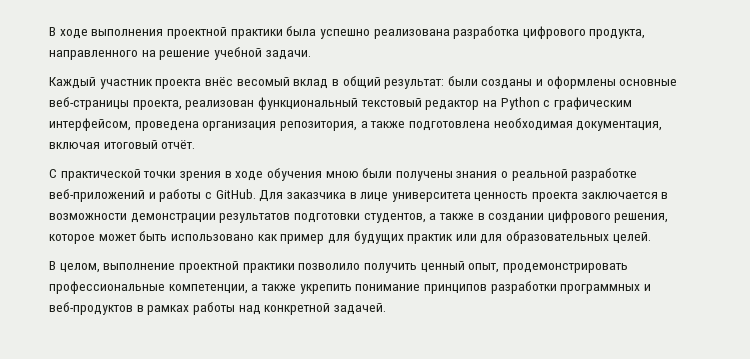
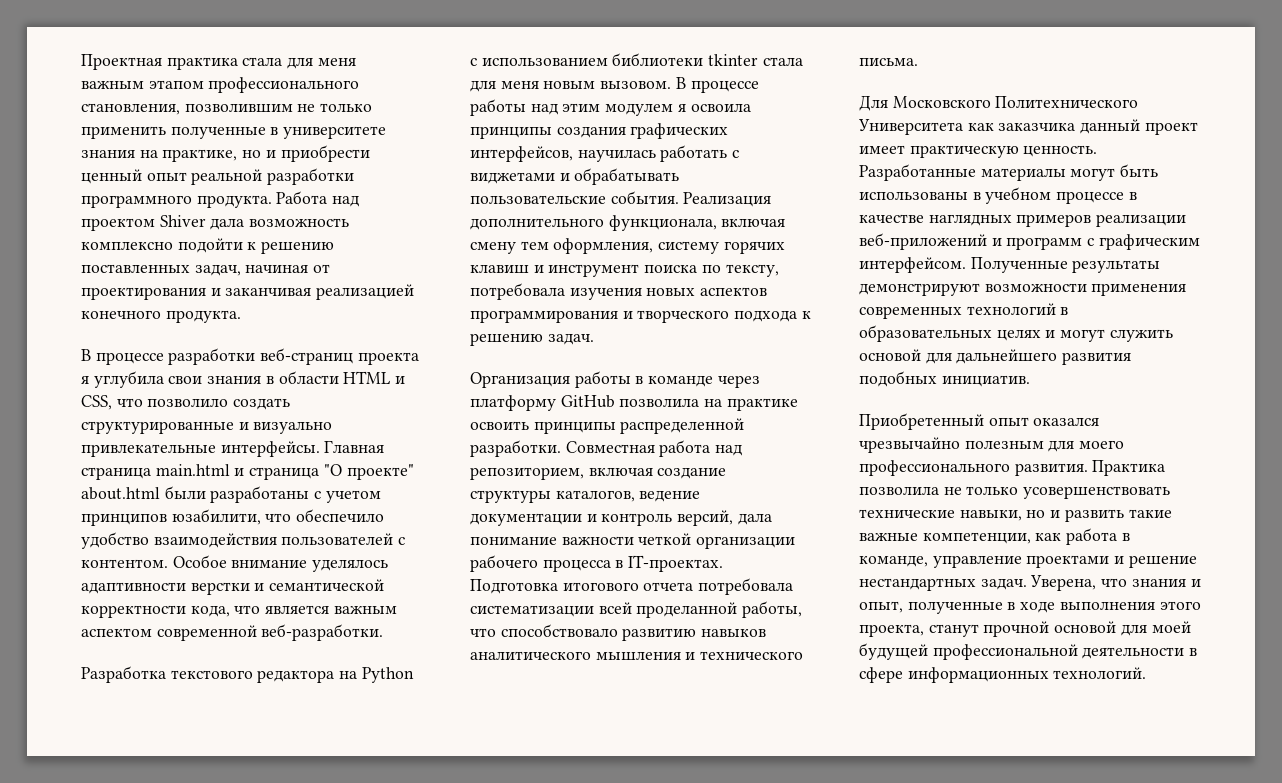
- В ходе выполнения проектной практики была успешно реализована разработка цифрового продукта, направленного на решение учебной задачи.
- Каждый участник проекта внёс весомый вклад в общий результат: были созданы и оформлены основные веб-страницы проекта, реализован функциональный текстовый редактор на Python с графическим интерфейсом, проведена организация репозитория, а также подготовлена необходимая документация, включая итоговый отчёт.
- С практической точки зрения в ходе обучения мною были получены знания о реальной разработке веб-приложений и работы с GitHub. Для заказчика в лице университета ценность проекта заключается в возможности демонстрации результатов подготовки студентов, а также в создании цифрового решения, которое может быть использовано как пример для будущих практик или для образовательных целей.
- В целом, выполнение проектной практики позволило получить ценный опыт, продемонстрировать профессиональные компетенции, а также укрепить понимание принципов разработки программных и веб-продуктов в рамках работы над конкретной задачей.
+ Проектная практика стала для меня важным этапом профессионального становления, позволившим не только применить полученные в университете знания на практике, но и приобрести ценный опыт реальной разработки программного продукта. Работа над проектом Shiver дала возможность комплексно подойти к решению поставленных задач, начиная от проектирования и заканчивая реализацией конечного продукта.
+ В процессе разработки веб-страниц проекта я углубила свои знания в области HTML и CSS, что позволило создать структурированные и визуально привлекательные интерфейсы. Главная страница main.html и страница "О проекте" about.html были разработаны с учетом принципов юзабилити, что обеспечило удобство взаимодействия пользователей с контентом. Особое внимание уделялось адаптивности верстки и семантической корректности кода, что является важным аспектом современной веб-разработки.
+ Разработка текстового редактора на Python с использованием библиотеки tkinter стала для меня новым вызовом. В процессе работы над этим модулем я освоила принципы создания графических интерфейсов, научилась работать с виджетами и обрабатывать пользовательские события. Реализация дополнительного функционала, включая смену тем оформления, систему горячих клавиш и инструмент поиска по тексту, потребовала изучения новых аспектов программирования и творческого подхода к решению задач.
+ Организация работы в команде через платформу GitHub позволила на практике освоить принципы распределенной разработки. Совместная работа над репозиторием, включая создание структуры каталогов, ведение документации и контроль версий, дала понимание важности четкой организации рабочего процесса в IT-проектах. Подготовка итогового отчета потребовала систематизации всей проделанной работы, что способствовало развитию навыков аналитического мышления и технического письма.
+ Для Московского Политехнического Университета как заказчика данный проект имеет практическую ценность. Разработанные материалы могут быть использованы в учебном процессе в качестве наглядных примеров реализации веб-приложений и программ с графическим интерфейсом. Полученные результаты демонстрируют возможности применения современных технологий в образовательных целях и могут служить основой для дальнейшего развития подобных инициатив.
+ Приобретенный опыт оказался чрезвычайно полезным для моего профессионального развития. Практика позволила не только усовершенствовать технические навыки, но и развить такие важные компетенции, как работа в команде, управление проектами и решение нестандартных задач. Уверена, что знания и опыт, полученные в ходе выполнения этого проекта, станут прочной основой для моей будущей профессиональной деятельности в сфере информационных технологий.

